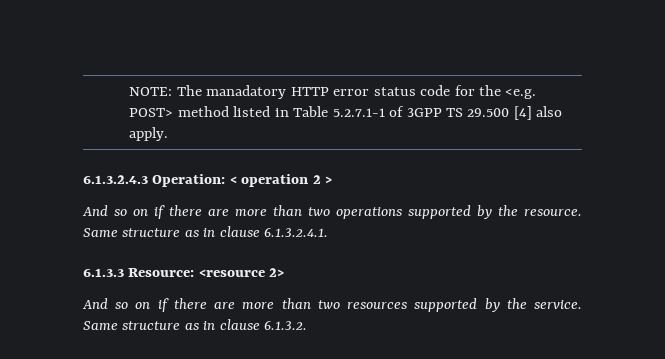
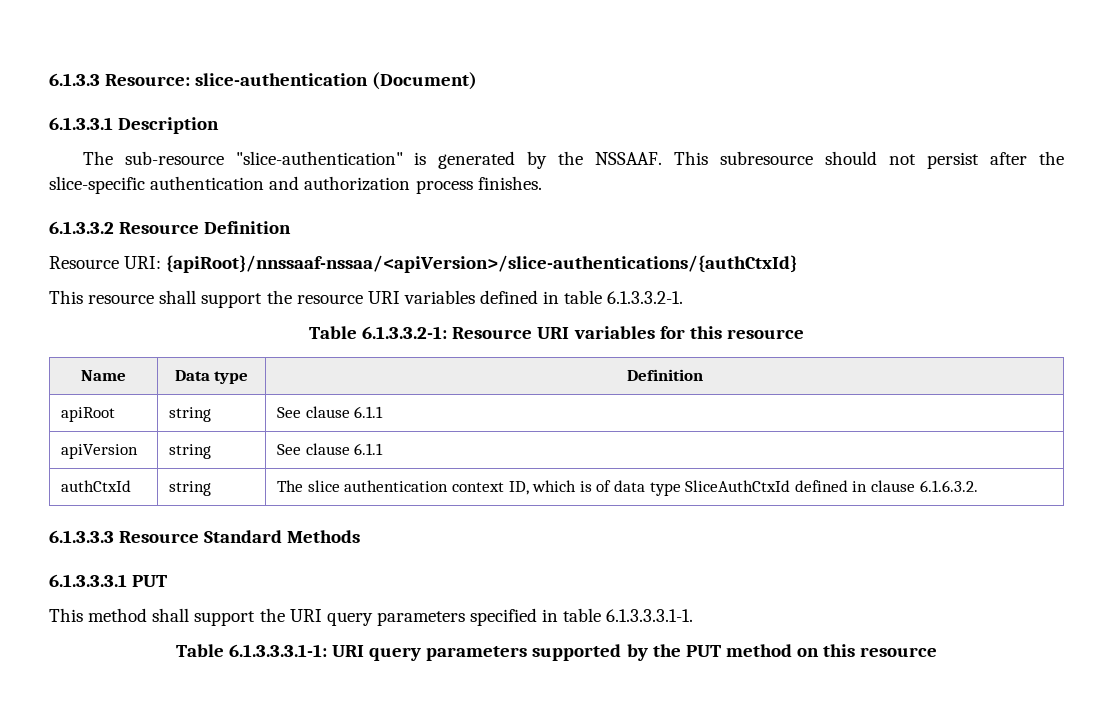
- NOTE: The manadatory HTTP error status code for the <e.g. POST> method listed in Table 5.2.7.1-1 of 3GPP TS 29.500 [4] also apply.
- 6.1.3.2.4.3 Operation: < operation 2 >
- And so on if there are more than two operations supported by the resource. Same structure as in clause 6.1.3.2.4.1.
- 6.1.3.3 Resource: <resource 2>
- And so on if there are more than two resources supported by the service. Same structure as in clause 6.1.3.2.
+ 6.1.3.3 Resource: slice-authentication (Document)
+ 6.1.3.3.1 Description
+ The sub-resource "slice-authentication" is generated by the NSSAAF. This subresource should not persist after the slice-specific authentication and authorization process finishes.
+ 6.1.3.3.2 Resource Definition
+ Resource URI: {apiRoot}/nnssaaf-nssaa/<apiVersion>/slice-authentications/{authCtxId}
+ This resource shall support the resource URI variables defined in table 6.1.3.3.2-1.
+ Table 6.1.3.3.2-1: Resource URI variables for this resource
+ Name | Data type | Definition
+ apiRoot | string | See clause 6.1.1
+ apiVersion | string | See clause 6.1.1
+ authCtxId | string | The slice authentication context ID, which is of data type SliceAuthCtxId defined in clause 6.1.6.3.2.
+ 6.1.3.3.3 Resource Standard Methods
+ 6.1.3.3.3.1 PUT
+ This method shall support the URI query parameters specified in table 6.1.3.3.3.1-1.
+ Table 6.1.3.3.3.1-1: URI query parameters supported by the PUT method on this resource

